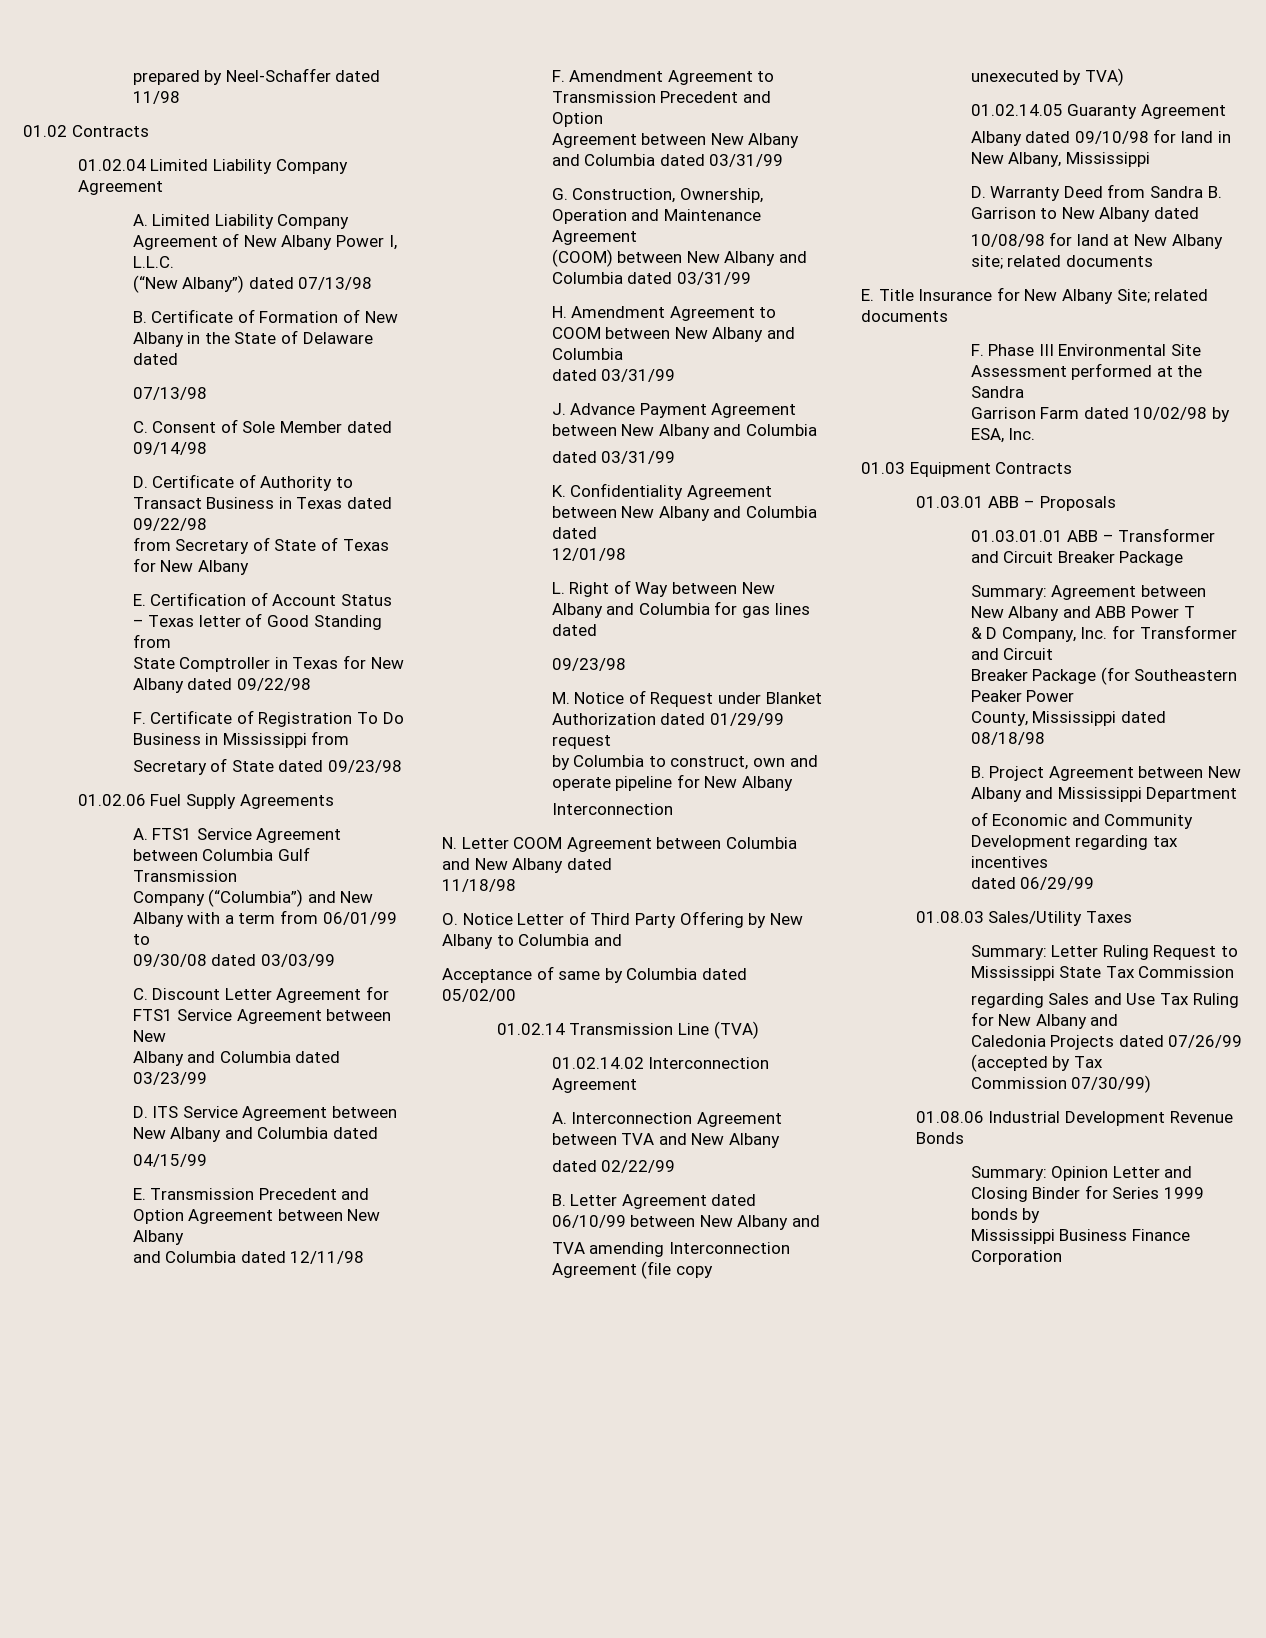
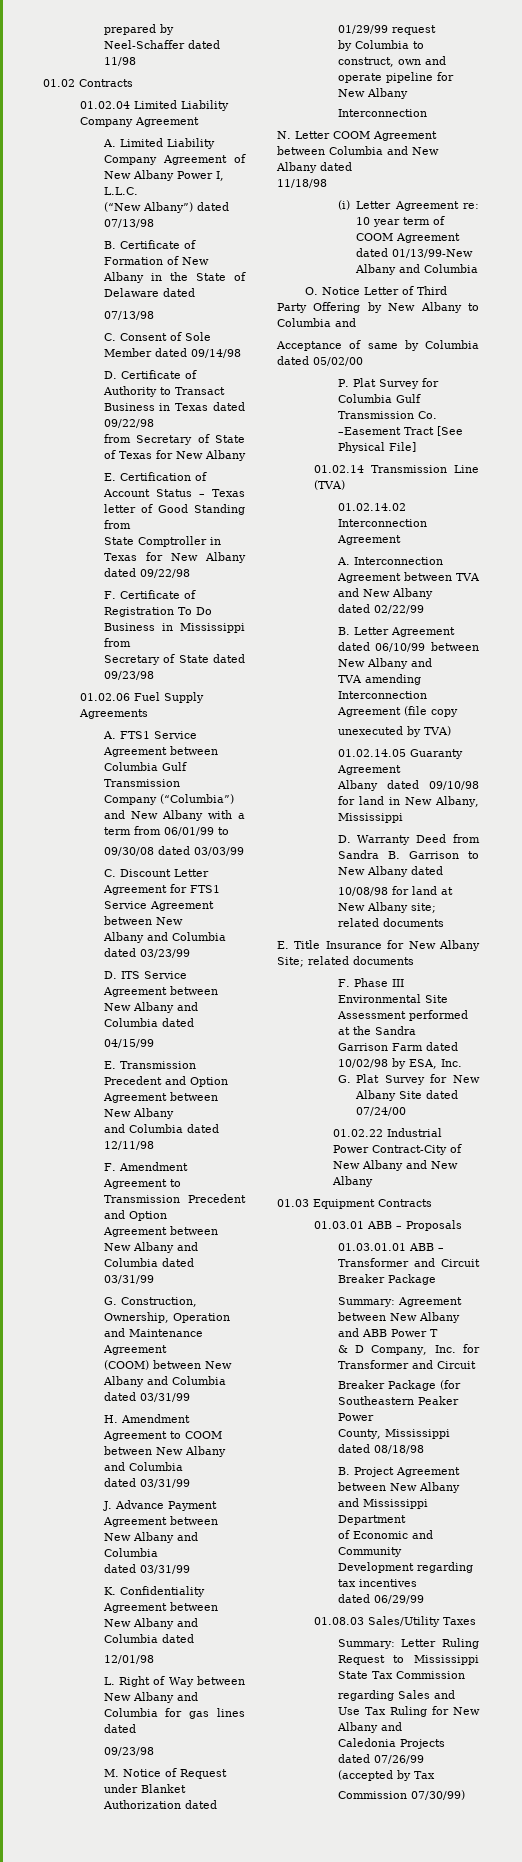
+ (i) Letter Agreement re: 10 year term of COOM Agreement dated 01/13/99-New Albany and Columbia
+ P. Plat Survey for Columbia Gulf Transmission Co. –Easement Tract [See Physical File]
+ G. Plat Survey for New Albany Site dated 07/24/00
+ 01.02.22 Industrial Power Contract-City of New Albany and New Albany
- 01.08.06 Industrial Development Revenue Bonds
- Summary: Opinion Letter and Closing Binder for Series 1999 bonds by
- Mississippi Business Finance Corporation

